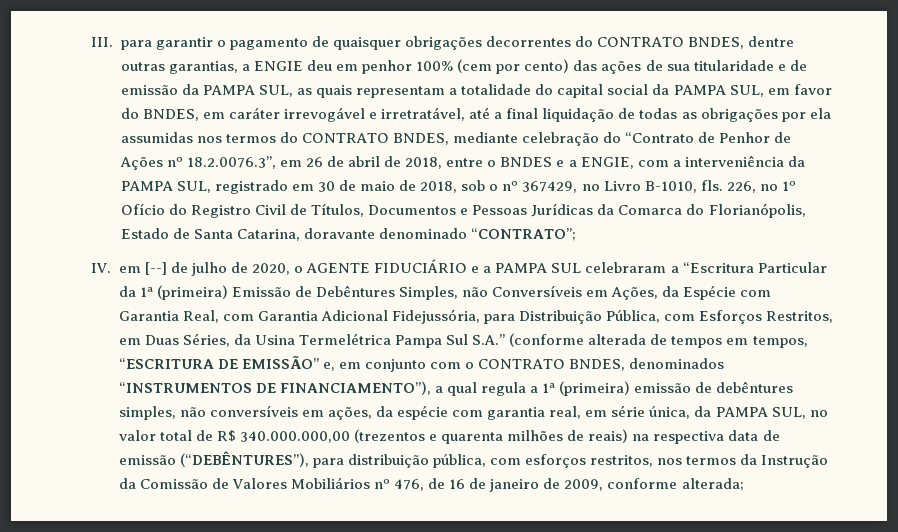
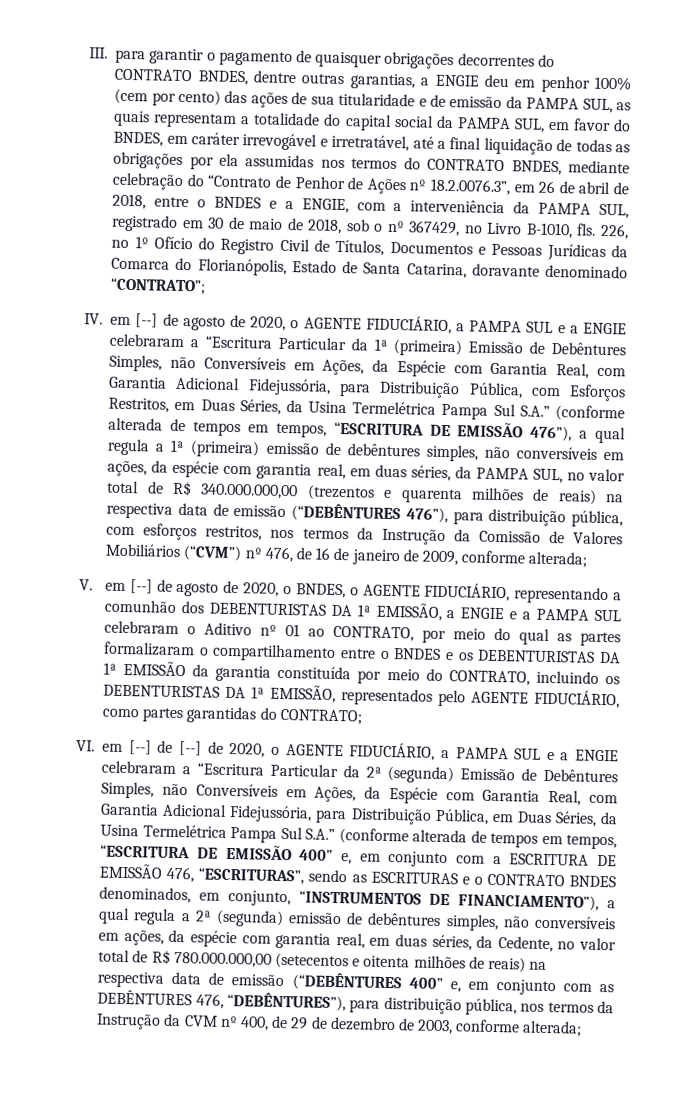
- IV. em [--] de julho de 2020, o AGENTE FIDUCIÁRIO e a PAMPA SUL celebraram a “Escritura Particular da 1ª (primeira) Emissão de Debêntures Simples, não Conversíveis em Ações, da Espécie com Garantia Real, com Garantia Adicional Fidejussória, para Distribuição Pública, com Esforços Restritos, em Duas Séries, da Usina Termelétrica Pampa Sul S.A.” (conforme alterada de tempos em tempos, “ESCRITURA DE EMISSÃO” e, em conjunto com o CONTRATO BNDES, denominados “INSTRUMENTOS DE FINANCIAMENTO”), a qual regula a 1ª (primeira) emissão de debêntures simples, não conversíveis em ações, da espécie com garantia real, em série única, da PAMPA SUL, no valor total de R$ 340.000.000,00 (trezentos e quarenta milhões de reais) na respectiva data de emissão (“DEBÊNTURES”), para distribuição pública, com esforços restritos, nos termos da Instrução da Comissão de Valores Mobiliários nº 476, de 16 de janeiro de 2009, conforme alterada;
+ IV. em [--] de agosto de 2020, o AGENTE FIDUCIÁRIO, a PAMPA SUL e a ENGIE celebraram a “Escritura Particular da 1ª (primeira) Emissão de Debêntures Simples, não Conversíveis em Ações, da Espécie com Garantia Real, com Garantia Adicional Fidejussória, para Distribuição Pública, com Esforços Restritos, em Duas Séries, da Usina Termelétrica Pampa Sul S.A.” (conforme alterada de tempos em tempos, “ESCRITURA DE EMISSÃO 476”), a qual regula a 1ª (primeira) emissão de debêntures simples, não conversíveis em ações, da espécie com garantia real, em duas séries, da PAMPA SUL, no valor total de R$ 340.000.000,00 (trezentos e quarenta milhões de reais) na respectiva data de emissão (“DEBÊNTURES 476”), para distribuição pública, com esforços restritos, nos termos da Instrução da Comissão de Valores Mobiliários (“CVM”) nº 476, de 16 de janeiro de 2009, conforme alterada;
+ V. em [--] de agosto de 2020, o BNDES, o AGENTE FIDUCIÁRIO, representando a comunhão dos DEBENTURISTAS DA 1ª EMISSÃO, a ENGIE e a PAMPA SUL celebraram o Aditivo nº 01 ao CONTRATO, por meio do qual as partes formalizaram o compartilhamento entre o BNDES e os DEBENTURISTAS DA 1ª EMISSÃO da garantia constituída por meio do CONTRATO, incluindo os DEBENTURISTAS DA 1ª EMISSÃO, representados pelo AGENTE FIDUCIÁRIO, como partes garantidas do CONTRATO;
+ VI. em [--] de [--] de 2020, o AGENTE FIDUCIÁRIO, a PAMPA SUL e a ENGIE celebraram a “Escritura Particular da 2ª (segunda) Emissão de Debêntures Simples, não Conversíveis em Ações, da Espécie com Garantia Real, com Garantia Adicional Fidejussória, para Distribuição Pública, em Duas Séries, da Usina Termelétrica Pampa Sul S.A.” (conforme alterada de tempos em tempos, “ESCRITURA DE EMISSÃO 400” e, em conjunto com a ESCRITURA DE EMISSÃO 476, “ESCRITURAS”, sendo as ESCRITURAS e o CONTRATO BNDES denominados, em conjunto, “INSTRUMENTOS DE FINANCIAMENTO”), a qual regula a 2ª (segunda) emissão de debêntures simples, não conversíveis em ações, da espécie com garantia real, em duas séries, da Cedente, no valor total de R$ 780.000.000,00 (setecentos e oitenta milhões de reais) na respectiva data de emissão (“DEBÊNTURES 400” e, em conjunto com as DEBÊNTURES 476, “DEBÊNTURES”), para distribuição pública, nos termos da Instrução da CVM nº 400, de 29 de dezembro de 2003, conforme alterada;

